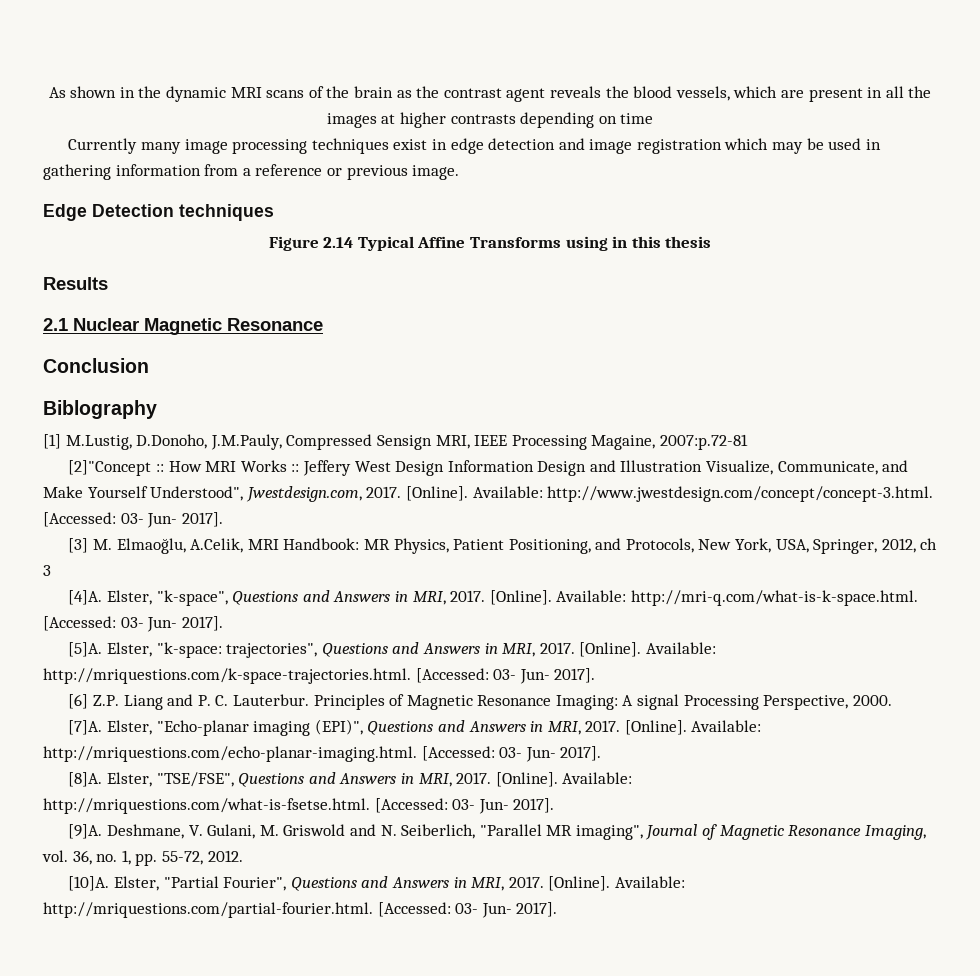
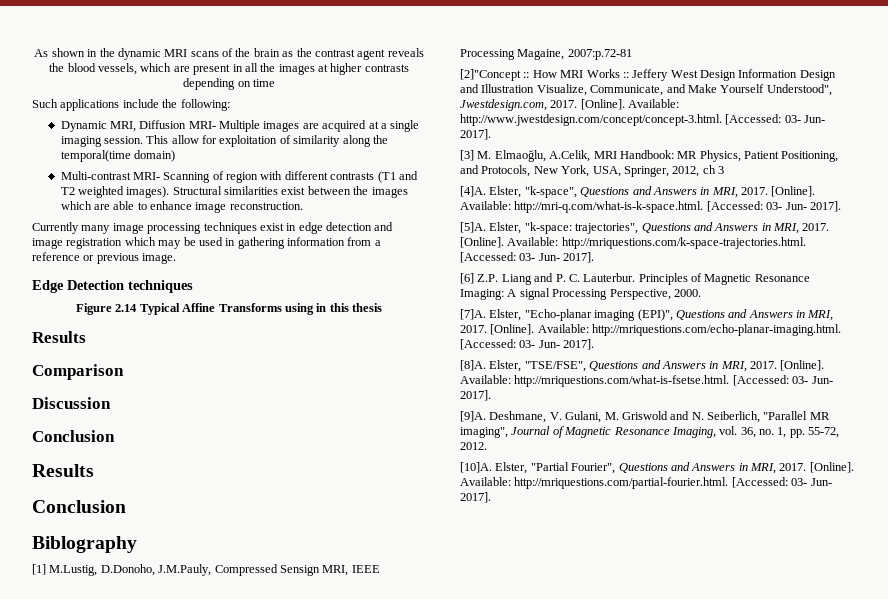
+ Such applications include the following:
+ Dynamic MRI, Diffusion MRI- Multiple images are acquired at a single imaging session. This allow for exploitation of similarity along the temporal(time domain)
+ Multi-contrast MRI- Scanning of region with different contrasts (T1 and T2 weighted images). Structural similarities exist between the images which are able to enhance image reconstruction.
- 2.1 Nuclear Magnetic Resonance
+ Comparison
+ Discussion
+ Conclusion
+ Results

